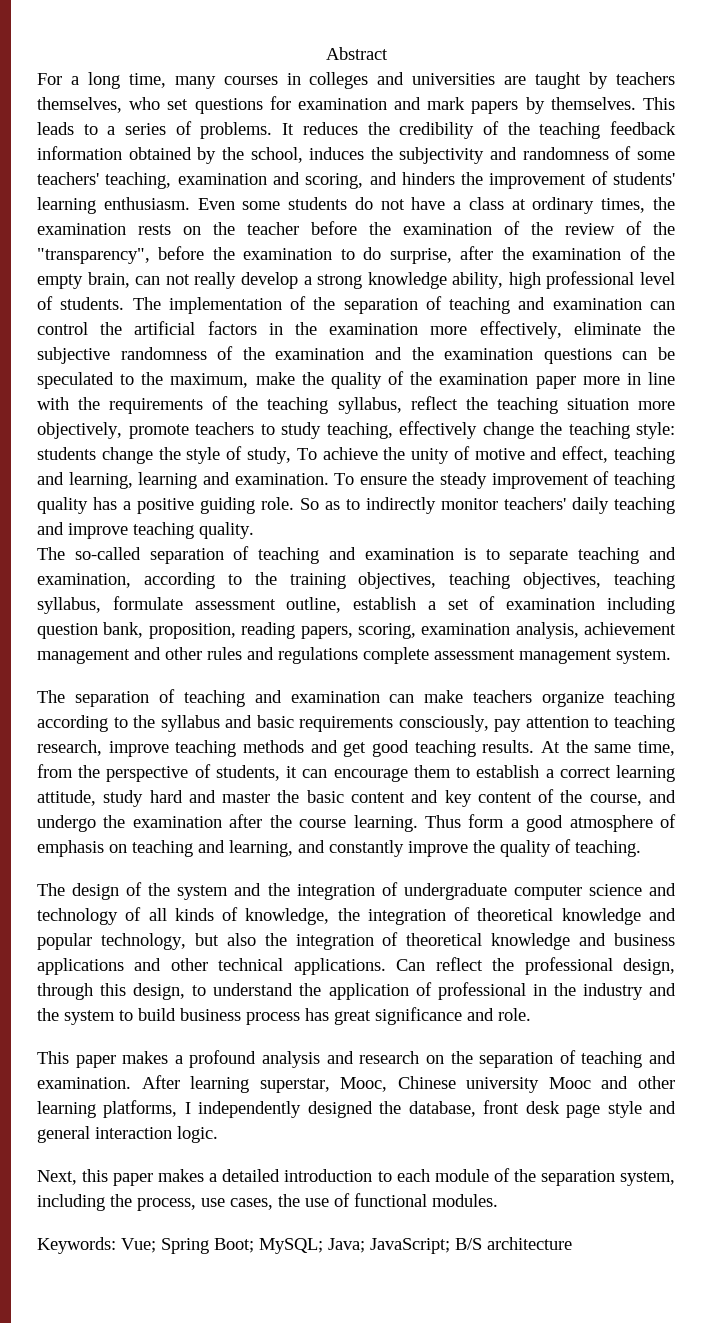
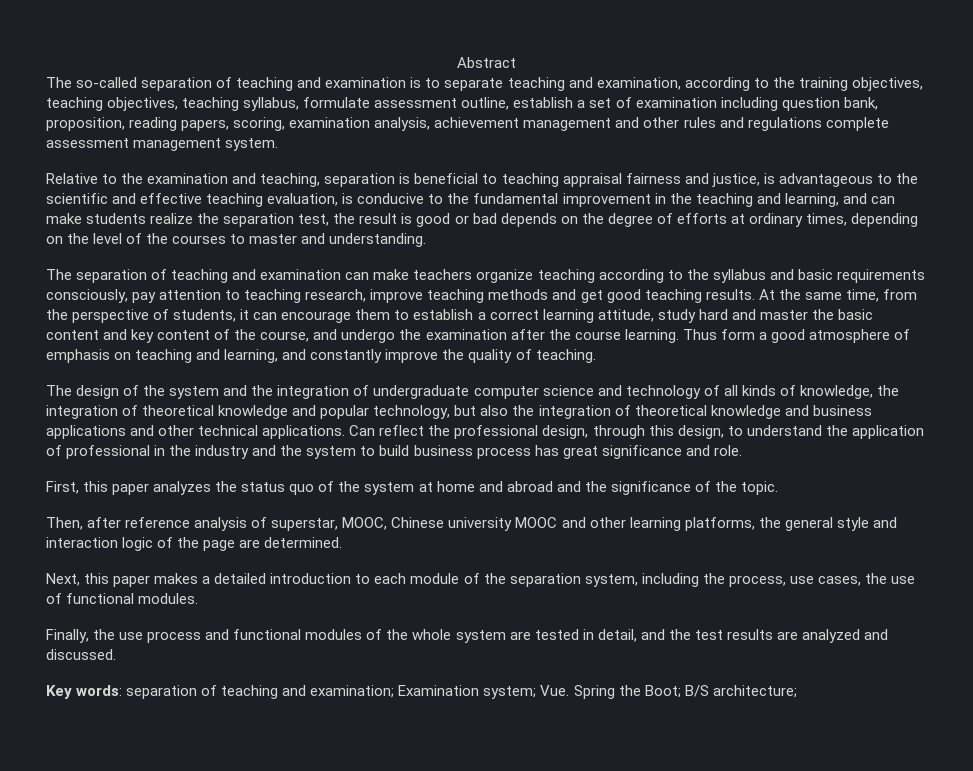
- For a long time, many courses in colleges and universities are taught by teachers themselves, who set questions for examination and mark papers by themselves. This leads to a series of problems. It reduces the credibility of the teaching feedback information obtained by the school, induces the subjectivity and randomness of some teachers' teaching, examination and scoring, and hinders the improvement of students' learning enthusiasm. Even some students do not have a class at ordinary times, the examination rests on the teacher before the examination of the review of the "transparency", before the examination to do surprise, after the examination of the empty brain, can not really develop a strong knowledge ability, high professional level of students. The implementation of the separation of teaching and examination can control the artificial factors in the examination more effectively, eliminate the subjective randomness of the examination and the examination questions can be speculated to the maximum, make the quality of the examination paper more in line with the requirements of the teaching syllabus, reflect the teaching situation more objectively, promote teachers to study teaching, effectively change the teaching style: students change the style of study, To achieve the unity of motive and effect, teaching and learning, learning and examination. To ensure the steady improvement of teaching quality has a positive guiding role. So as to indirectly monitor teachers' daily teaching and improve teaching quality.
+ Relative to the examination and teaching, separation is beneficial to teaching appraisal fairness and justice, is advantageous to the scientific and effective teaching evaluation, is conducive to the fundamental improvement in the teaching and learning, and can make students realize the separation test, the result is good or bad depends on the degree of efforts at ordinary times, depending on the level of the courses to master and understanding.
- This paper makes a profound analysis and research on the separation of teaching and examination. After learning superstar, Mooc, Chinese university Mooc and other learning platforms, I independently designed the database, front desk page style and general interaction logic.
+ First, this paper analyzes the status quo of the system at home and abroad and the significance of the topic.
+ Then, after reference analysis of superstar, MOOC, Chinese university MOOC and other learning platforms, the general style and interaction logic of the page are determined.
- Keywords: Vue; Spring Boot; MySQL; Java; JavaScript; B/S architecture
+ Finally, the use process and functional modules of the whole system are tested in detail, and the test results are analyzed and discussed.
+ Key words: separation of teaching and examination; Examination system; Vue. Spring the Boot; B/S architecture;

